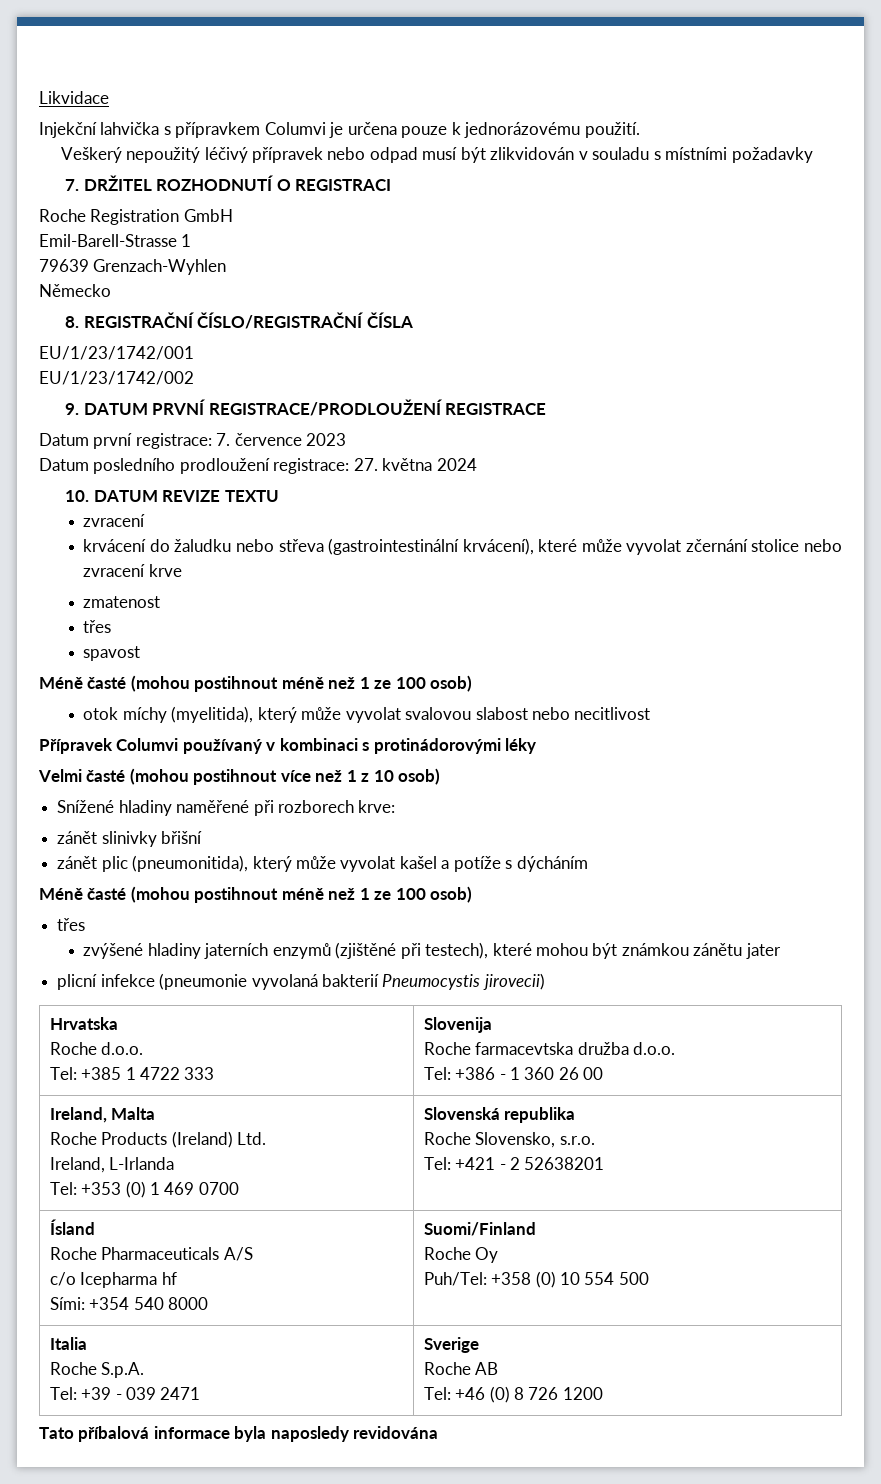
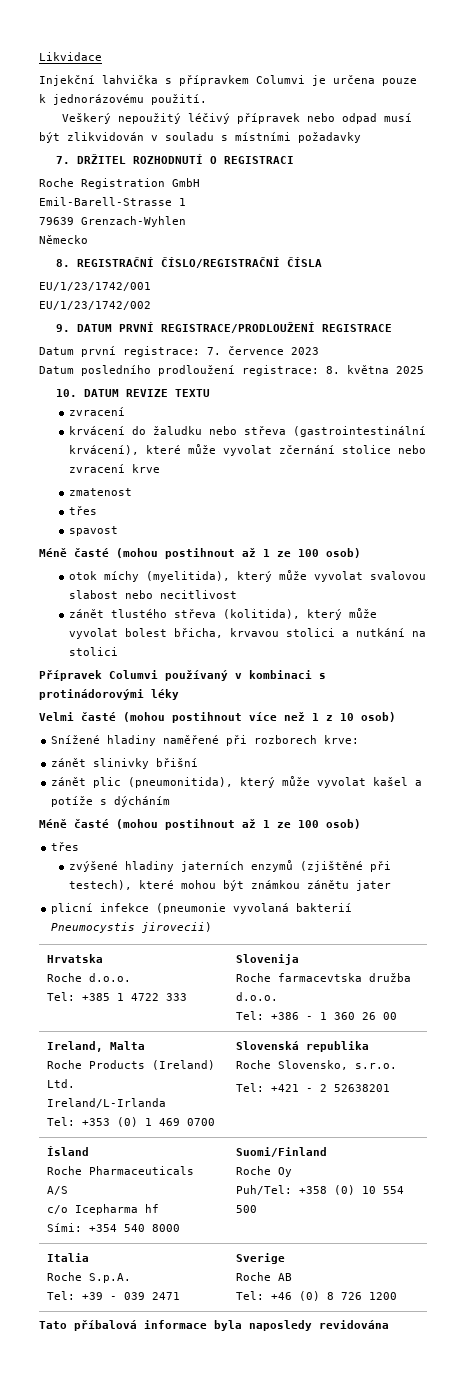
- Datum posledního prodloužení registrace: 27. května 2024
+ Datum posledního prodloužení registrace: 8. května 2025
  spavost
- Méně časté (mohou postihnout méně než 1 ze 100 osob)
+ Méně časté (mohou postihnout až 1 ze 100 osob)
+ zánět tlustého střeva (kolitida), který může vyvolat bolest břicha, krvavou stolici a nutkání na stolici
  zánět plic (pneumonitida), který může vyvolat kašel a potíže s dýcháním
- Méně časté (mohou postihnout méně než 1 ze 100 osob)
+ Méně časté (mohou postihnout až 1 ze 100 osob)
  Ireland, Malta
  Roche Products (Ireland) Ltd.
- Ireland, L-Irlanda
+ Ireland/L-Irlanda

